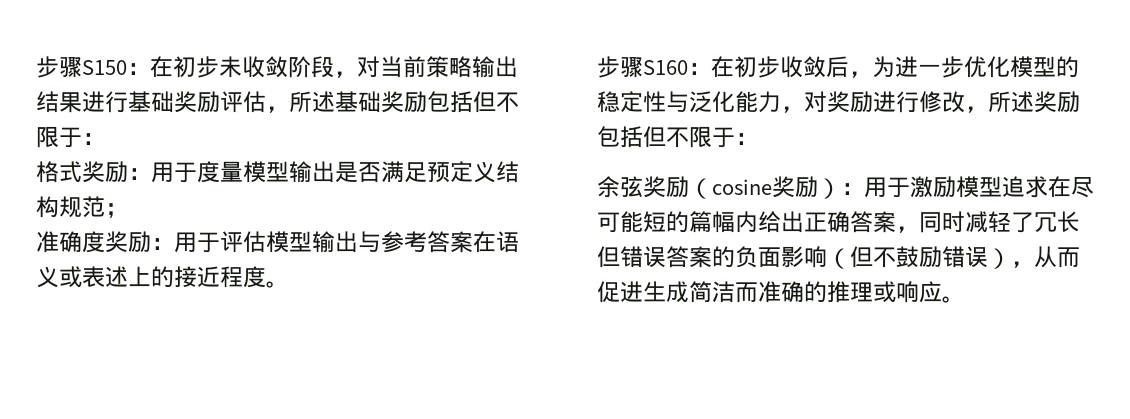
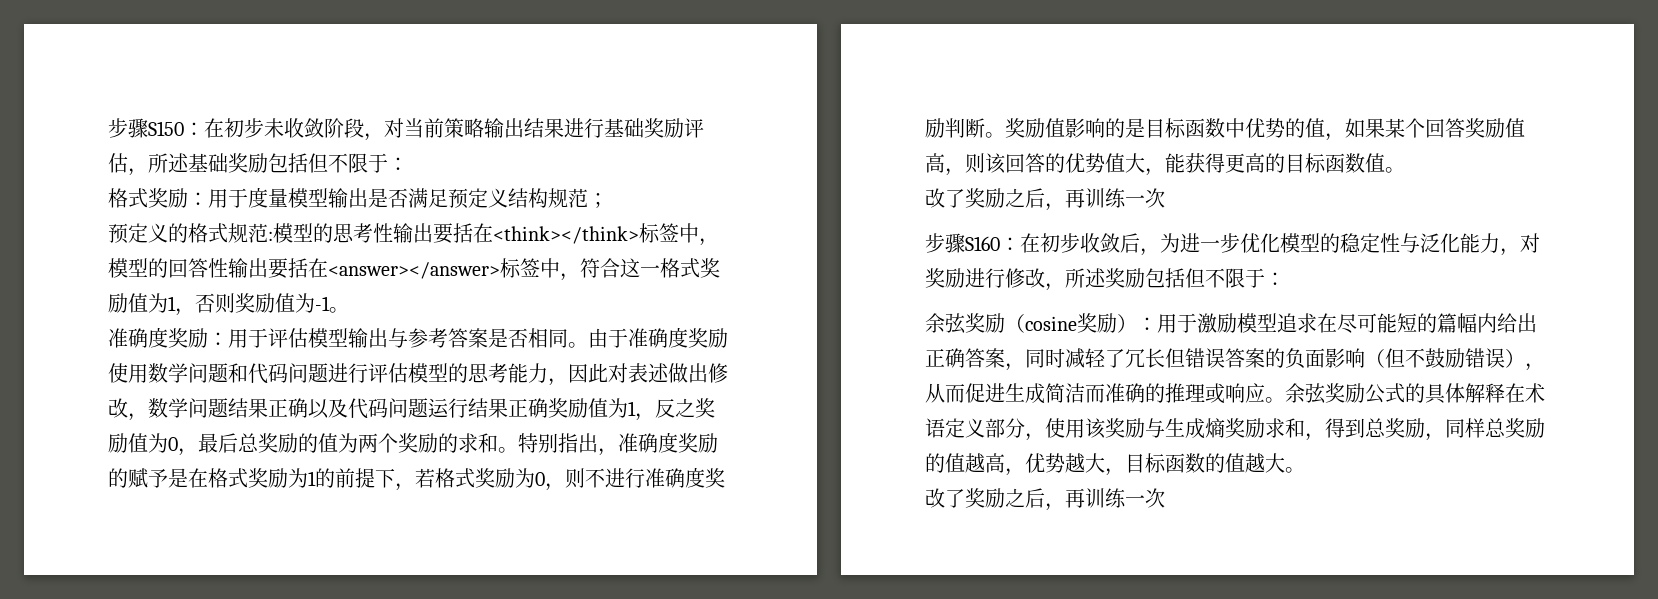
+ 预定义的格式规范:模型的思考性输出要括在<think></think>标签中，模型的回答性输出要括在<answer></answer>标签中，符合这一格式奖励值为1，否则奖励值为-1。
- 准确度奖励：用于评估模型输出与参考答案在语义或表述上的接近程度。
+ 准确度奖励：用于评估模型输出与参考答案是否相同。由于准确度奖励使用数学问题和代码问题进行评估模型的思考能力，因此对表述做出修改，数学问题结果正确以及代码问题运行结果正确奖励值为1，反之奖励值为0，最后总奖励的值为两个奖励的求和。特别指出，准确度奖励的赋予是在格式奖励为1的前提下，若格式奖励为0，则不进行准确度奖励判断。奖励值影响的是目标函数中优势的值，如果某个回答奖励值高，则该回答的优势值大，能获得更高的目标函数值。
+ 改了奖励之后，再训练一次
+ 余弦奖励公式的具体解释在术语定义部分，使用该奖励与生成熵奖励求和，得到总奖励，同样总奖励的值越高，优势越大，目标函数的值越大。
+ 改了奖励之后，再训练一次

